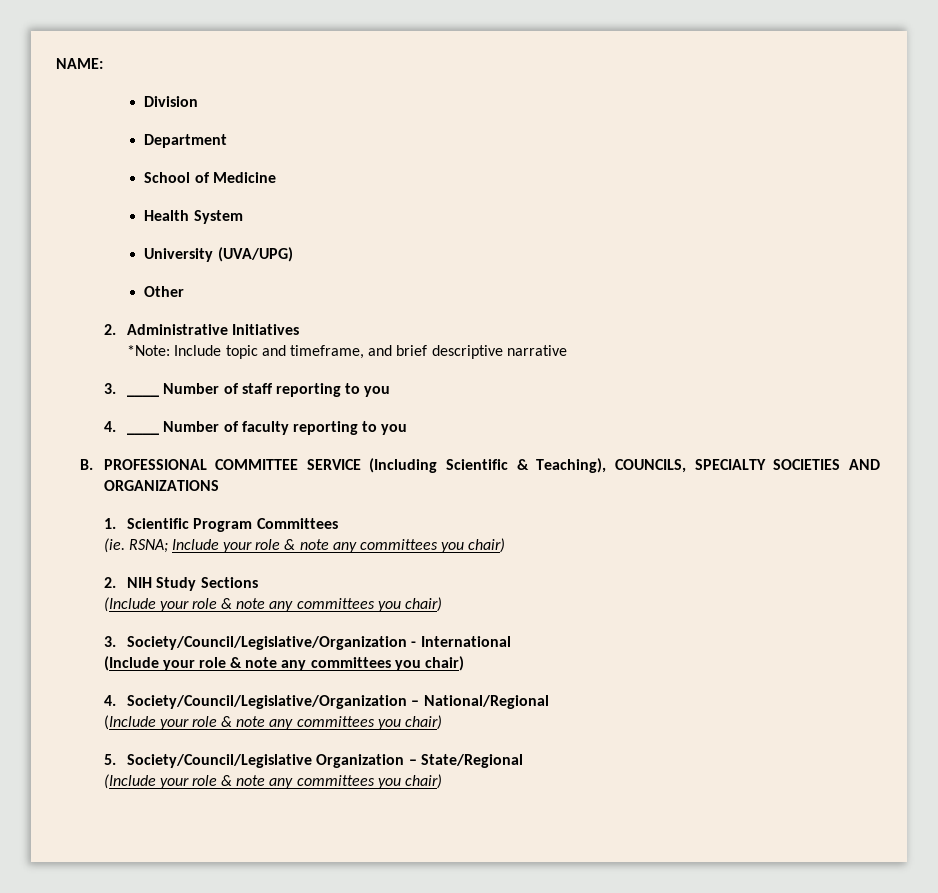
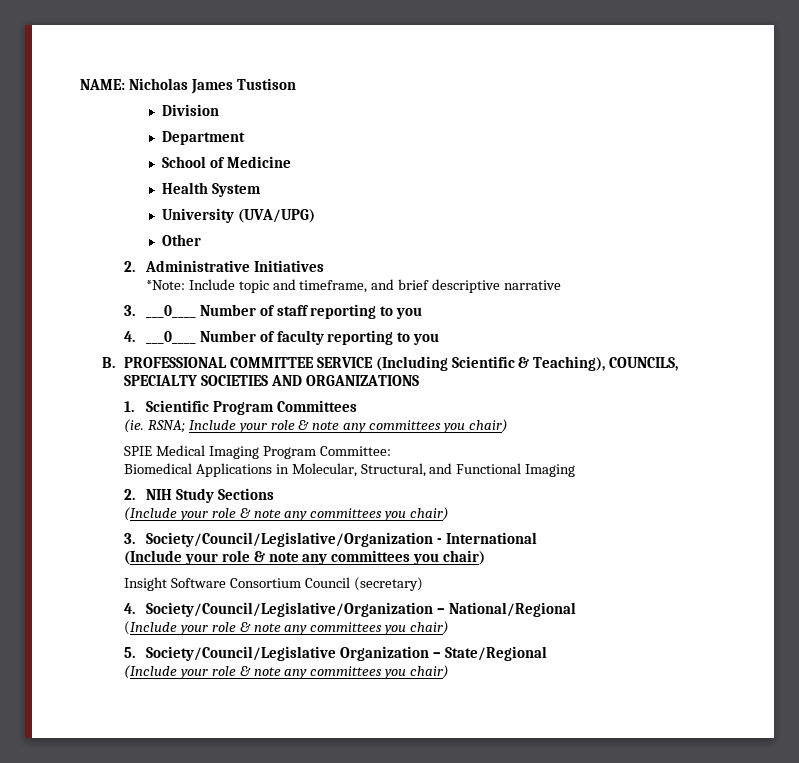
- NAME:
+ NAME: Nicholas James Tustison
- 3. ____ Number of staff reporting to you
+ 3. ___0____ Number of staff reporting to you
- 4. ____ Number of faculty reporting to you
+ 4. ___0____ Number of faculty reporting to you
+ SPIE Medical Imaging Program Committee:
+ Biomedical Applications in Molecular, Structural, and Functional Imaging
+ Insight Software Consortium Council (secretary)

